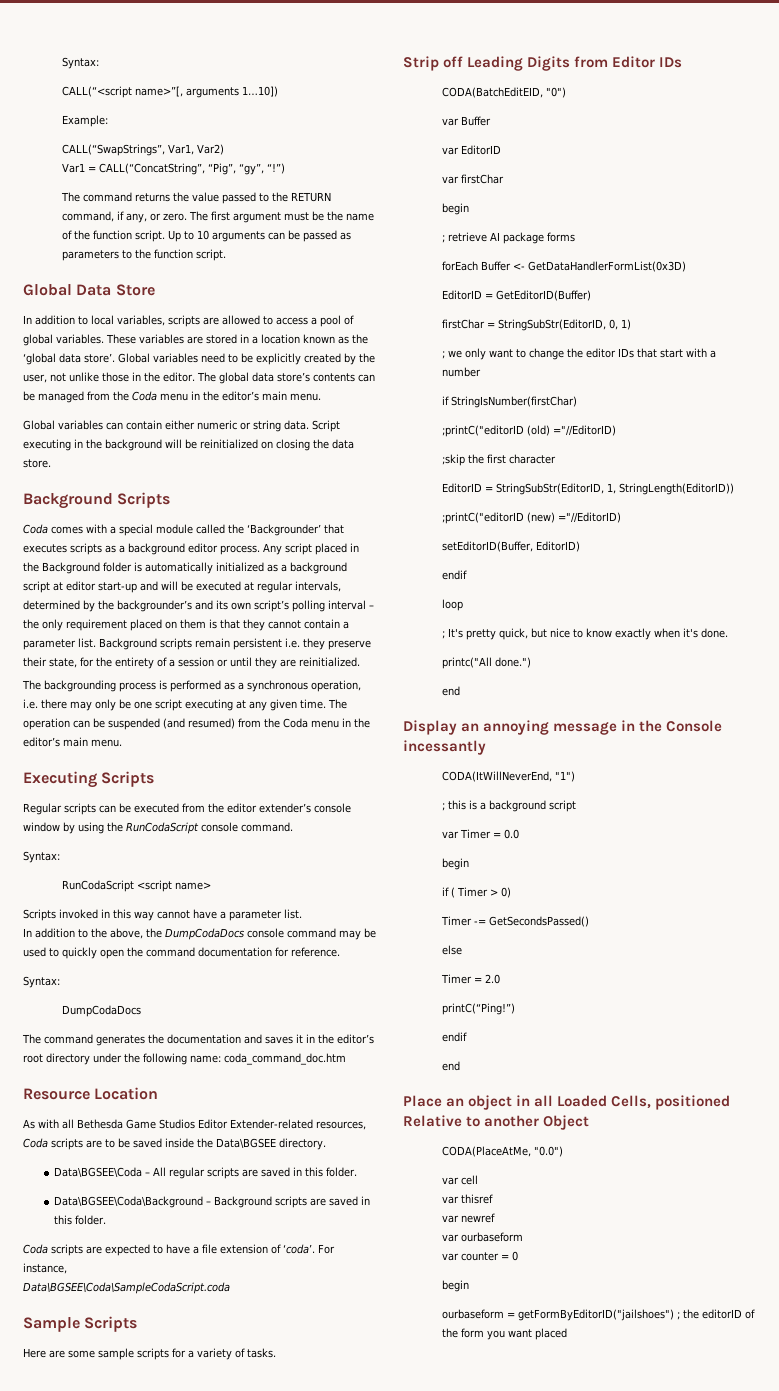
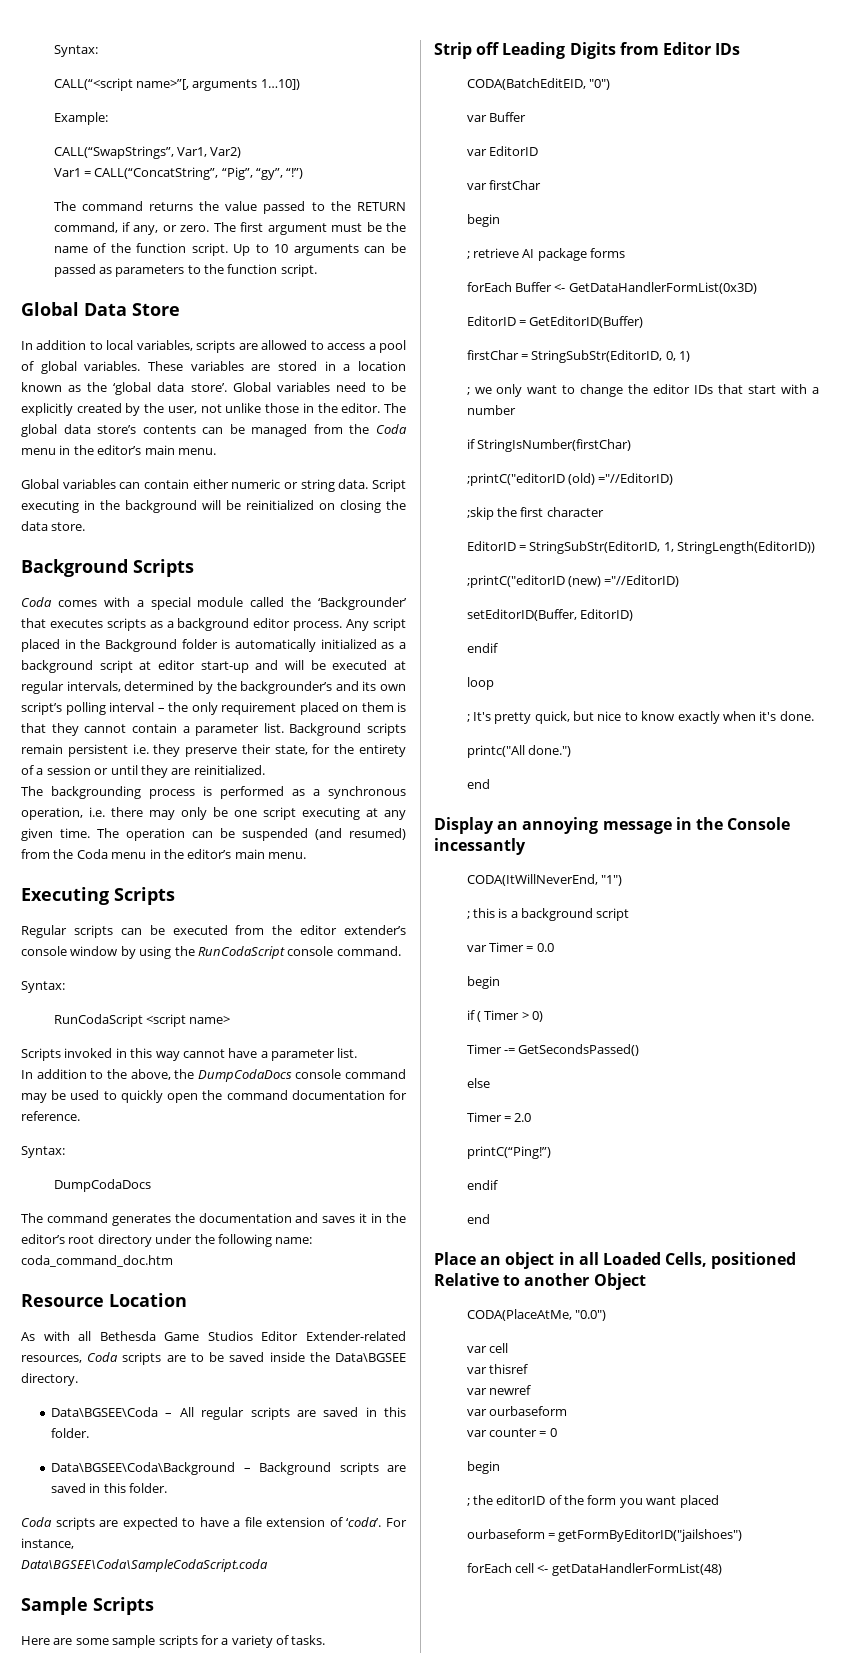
- ourbaseform = getFormByEditorID("jailshoes") ; the editorID of the form you want placed
+ ; the editorID of the form you want placed
+ ourbaseform = getFormByEditorID("jailshoes")
+ forEach cell <- getDataHandlerFormList(48)

